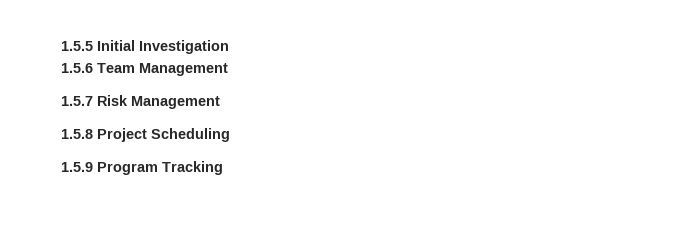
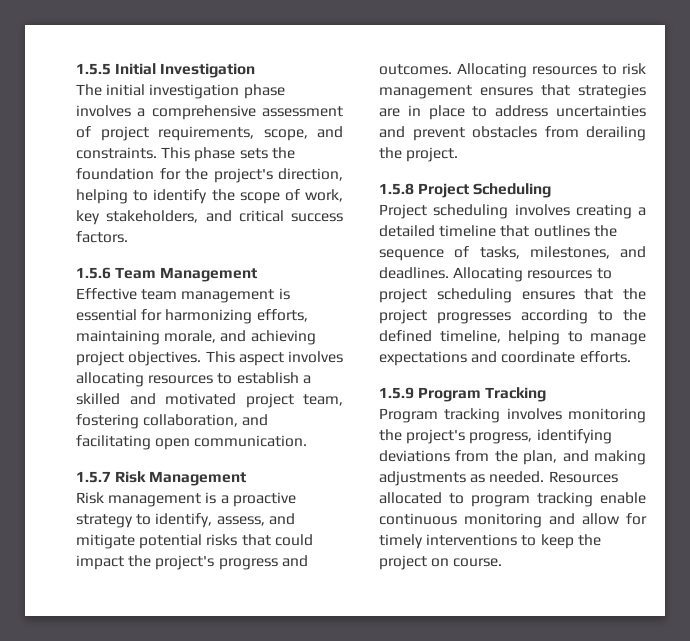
+ The initial investigation phase involves a comprehensive assessment of project requirements, scope, and constraints. This phase sets the foundation for the project's direction, helping to identify the scope of work, key stakeholders, and critical success factors.
  1.5.6 Team Management
+ Effective team management is essential for harmonizing efforts, maintaining morale, and achieving project objectives. This aspect involves allocating resources to establish a skilled and motivated project team, fostering collaboration, and facilitating open communication.
  1.5.7 Risk Management
+ Risk management is a proactive strategy to identify, assess, and mitigate potential risks that could impact the project's progress and outcomes. Allocating resources to risk management ensures that strategies are in place to address uncertainties and prevent obstacles from derailing the project.
  1.5.8 Project Scheduling
+ Project scheduling involves creating a detailed timeline that outlines the sequence of tasks, milestones, and deadlines. Allocating resources to project scheduling ensures that the project progresses according to the defined timeline, helping to manage expectations and coordinate efforts.
  1.5.9 Program Tracking
+ Program tracking involves monitoring the project's progress, identifying deviations from the plan, and making adjustments as needed. Resources allocated to program tracking enable continuous monitoring and allow for timely interventions to keep the project on course.

